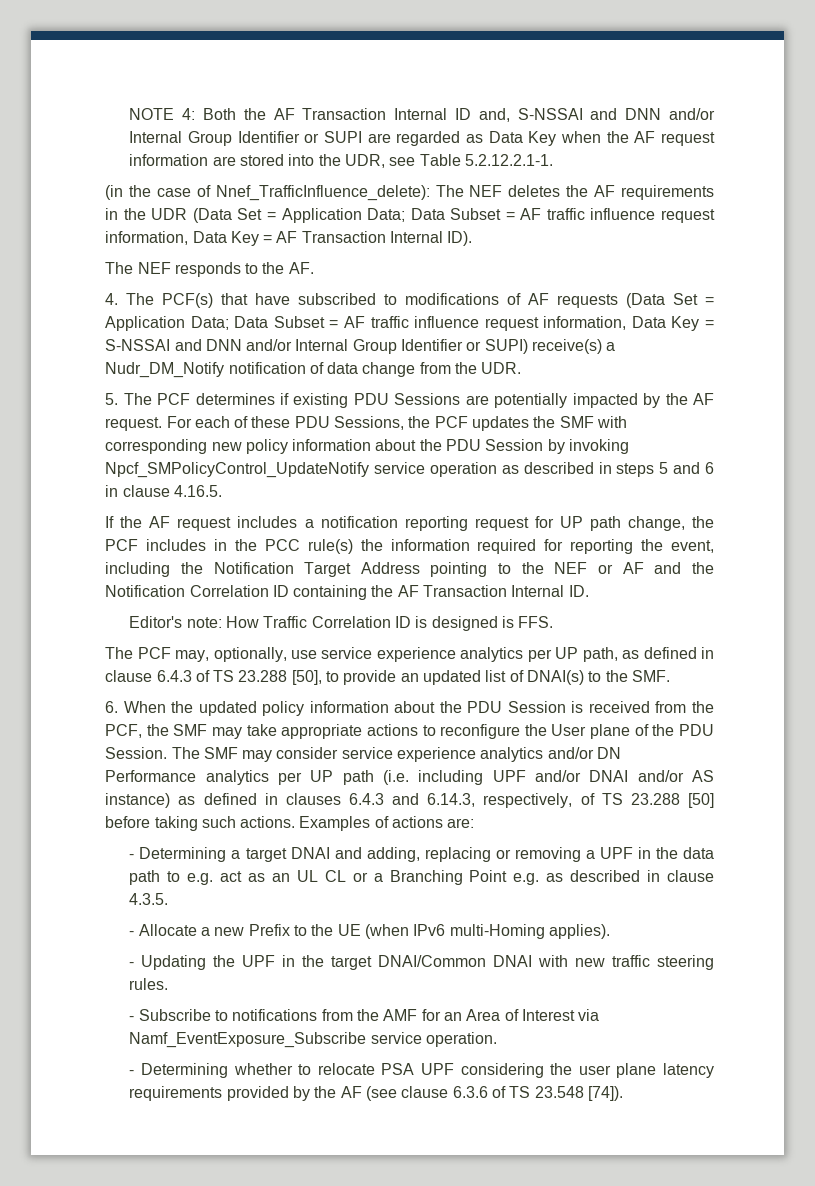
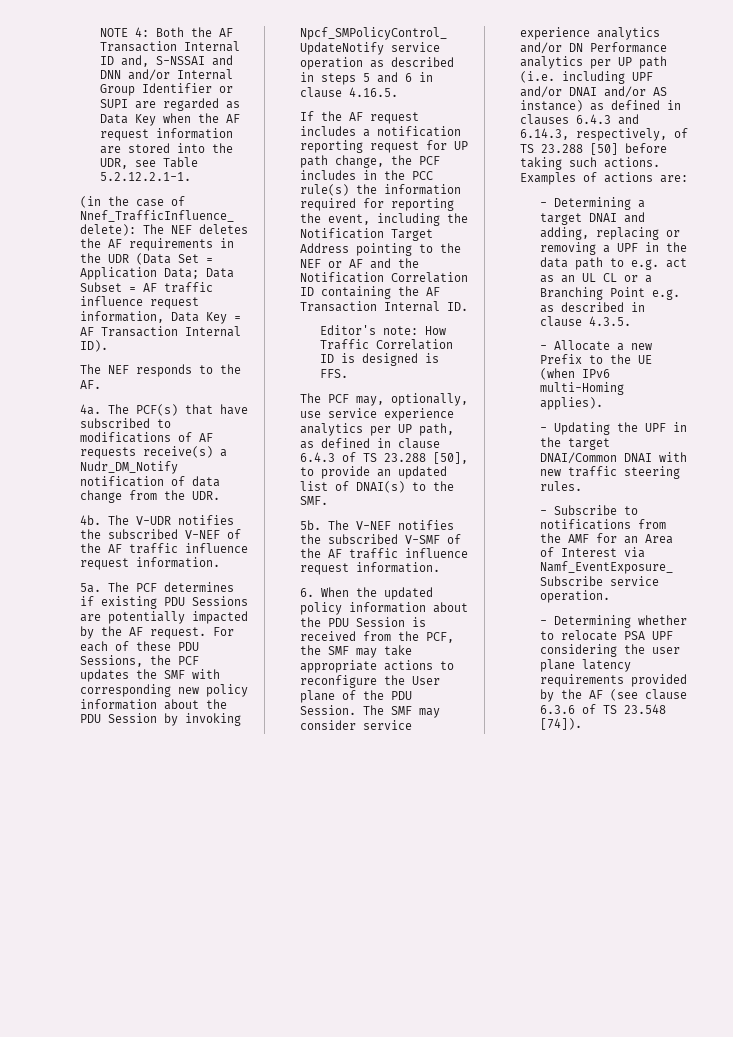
- 4. The PCF(s) that have subscribed to modifications of AF requests (Data Set = Application Data; Data Subset = AF traffic influence request information, Data Key = S-NSSAI and DNN and/or Internal Group Identifier or SUPI) receive(s) a Nudr_DM_Notify notification of data change from the UDR.
+ 4a. The PCF(s) that have subscribed to modifications of AF requests receive(s) a Nudr_DM_Notify notification of data change from the UDR.
- 5. The PCF determines if existing PDU Sessions are potentially impacted by the AF request.
+ 4b. The V-UDR notifies the subscribed V-NEF of the AF traffic influence request information.
+ 5a. The PCF determines if existing PDU Sessions are potentially impacted by the AF request.
+ 5b. The V-NEF notifies the subscribed V-SMF of the AF traffic influence request information.

